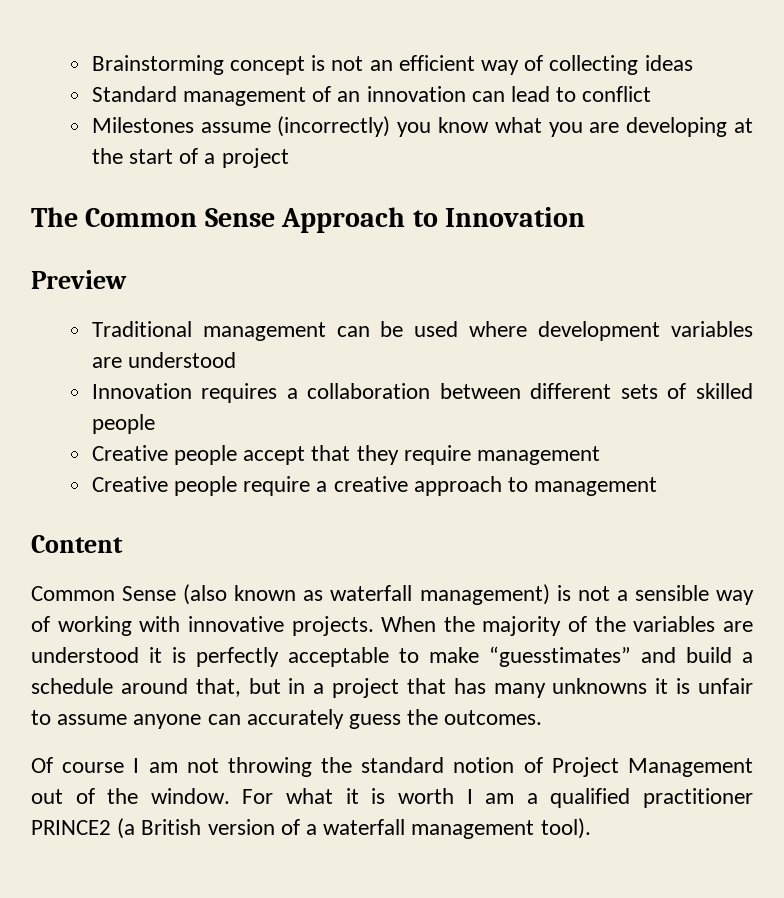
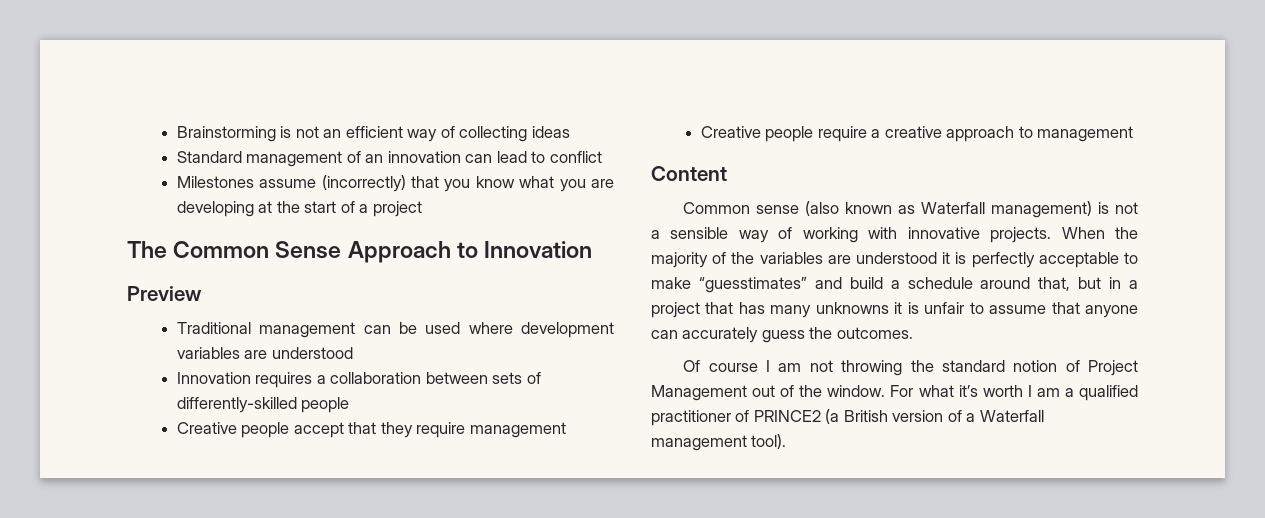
- Brainstorming concept is not an efficient way of collecting ideas
+ Brainstorming is not an efficient way of collecting ideas
- Milestones assume (incorrectly) you know what you are developing at the start of a project
+ Milestones assume (incorrectly) that you know what you are developing at the start of a project
- Innovation requires a collaboration between different sets of skilled people
+ Innovation requires a collaboration between sets of differently-skilled people
- Common Sense (also known as waterfall management) is not a sensible way of working with innovative projects.
+ Common sense (also known as Waterfall management) is not a sensible way of working with innovative projects.
- When the majority of the variables are understood it is perfectly acceptable to make “guesstimates” and build a schedule around that, but in a project that has many unknowns it is unfair to assume anyone can accurately guess the outcomes.
+ When the majority of the variables are understood it is perfectly acceptable to make “guesstimates” and build a schedule around that, but in a project that has many unknowns it is unfair to assume that anyone can accurately guess the outcomes.
- For what it is worth I am a qualified practitioner PRINCE2 (a British version of a waterfall management tool).
+ For what it’s worth I am a qualified practitioner of PRINCE2 (a British version of a Waterfall management tool).

